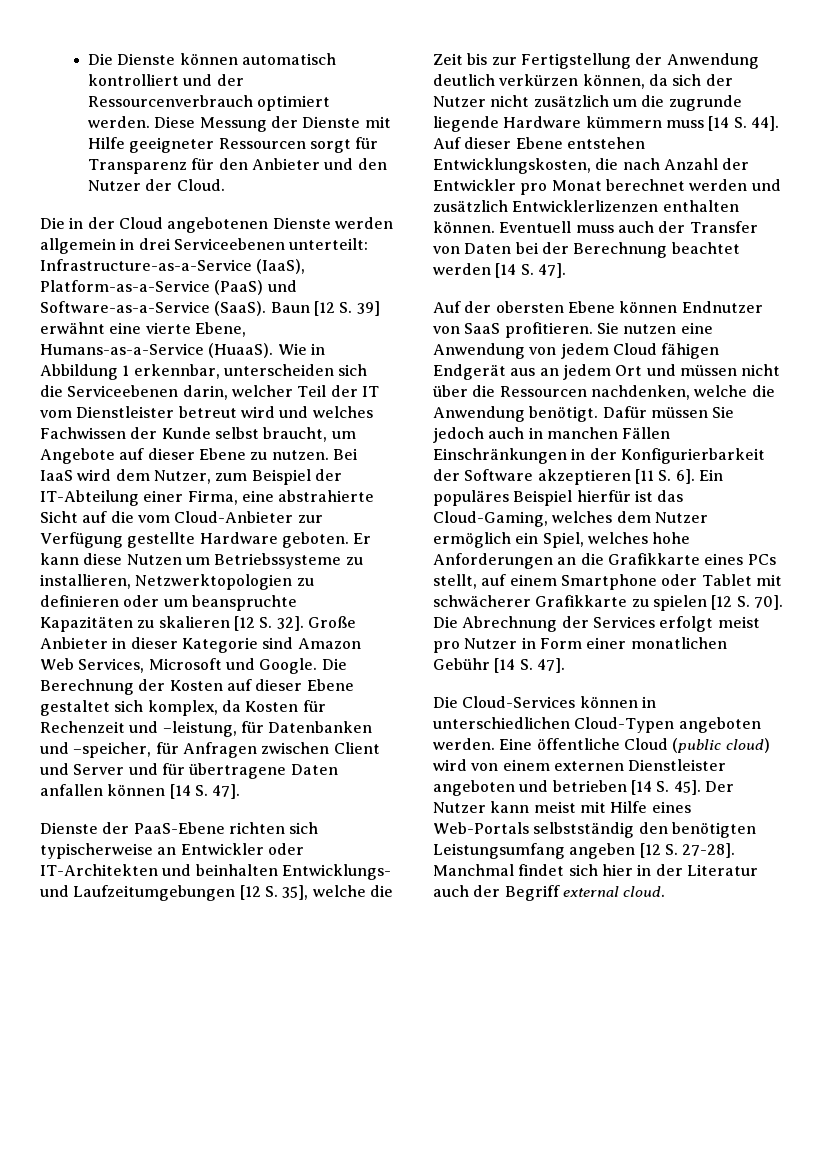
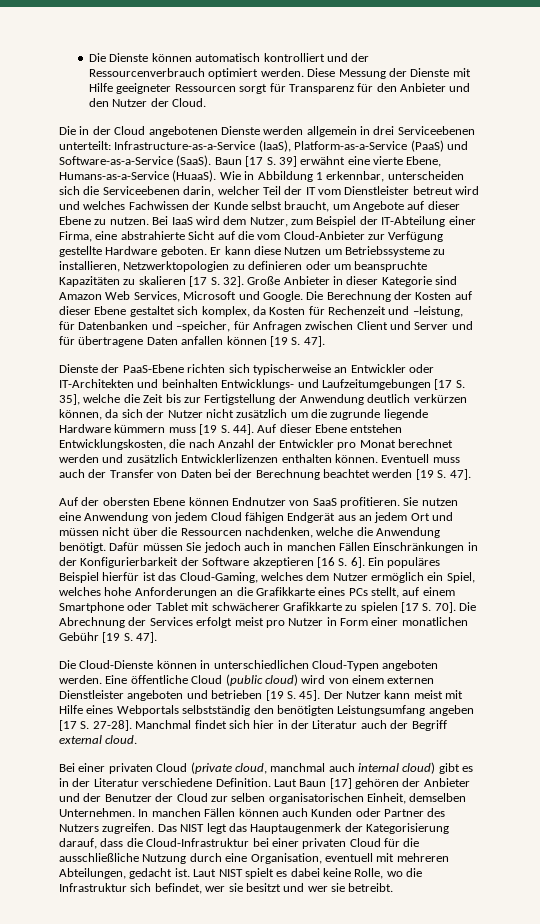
- Baun [12 S. 39] erwähnt eine vierte Ebene, Humans-as-a-Service (HuaaS).
+ Baun [17 S. 39] erwähnt eine vierte Ebene, Humans-as-a-Service (HuaaS).
- Er kann diese Nutzen um Betriebssysteme zu installieren, Netzwerktopologien zu definieren oder um beanspruchte Kapazitäten zu skalieren [12 S. 32].
+ Er kann diese Nutzen um Betriebssysteme zu installieren, Netzwerktopologien zu definieren oder um beanspruchte Kapazitäten zu skalieren [17 S. 32].
- Die Berechnung der Kosten auf dieser Ebene gestaltet sich komplex, da Kosten für Rechenzeit und –leistung, für Datenbanken und –speicher, für Anfragen zwischen Client und Server und für übertragene Daten anfallen können [14 S. 47].
+ Die Berechnung der Kosten auf dieser Ebene gestaltet sich komplex, da Kosten für Rechenzeit und –leistung, für Datenbanken und –speicher, für Anfragen zwischen Client und Server und für übertragene Daten anfallen können [19 S. 47].
- Dienste der PaaS-Ebene richten sich typischerweise an Entwickler oder IT-Architekten und beinhalten Entwicklungs- und Laufzeitumgebungen [12 S. 35], welche die Zeit bis zur Fertigstellung der Anwendung deutlich verkürzen können, da sich der Nutzer nicht zusätzlich um die zugrunde liegende Hardware kümmern muss [14 S. 44].
+ Dienste der PaaS-Ebene richten sich typischerweise an Entwickler oder IT-Architekten und beinhalten Entwicklungs- und Laufzeitumgebungen [17 S. 35], welche die Zeit bis zur Fertigstellung der Anwendung deutlich verkürzen können, da sich der Nutzer nicht zusätzlich um die zugrunde liegende Hardware kümmern muss [19 S. 44].
- Eventuell muss auch der Transfer von Daten bei der Berechnung beachtet werden [14 S. 47].
+ Eventuell muss auch der Transfer von Daten bei der Berechnung beachtet werden [19 S. 47].
- Dafür müssen Sie jedoch auch in manchen Fällen Einschränkungen in der Konfigurierbarkeit der Software akzeptieren [11 S. 6].
+ Dafür müssen Sie jedoch auch in manchen Fällen Einschränkungen in der Konfigurierbarkeit der Software akzeptieren [16 S. 6].
- Ein populäres Beispiel hierfür ist das Cloud-Gaming, welches dem Nutzer ermöglich ein Spiel, welches hohe Anforderungen an die Grafikkarte eines PCs stellt, auf einem Smartphone oder Tablet mit schwächerer Grafikkarte zu spielen [12 S. 70].
+ Ein populäres Beispiel hierfür ist das Cloud-Gaming, welches dem Nutzer ermöglich ein Spiel, welches hohe Anforderungen an die Grafikkarte eines PCs stellt, auf einem Smartphone oder Tablet mit schwächerer Grafikkarte zu spielen [17 S. 70].
- Die Abrechnung der Services erfolgt meist pro Nutzer in Form einer monatlichen Gebühr [14 S. 47].
+ Die Abrechnung der Services erfolgt meist pro Nutzer in Form einer monatlichen Gebühr [19 S. 47].
- Die Cloud-Services können in unterschiedlichen Cloud-Typen angeboten werden.
+ Die Cloud-Dienste können in unterschiedlichen Cloud-Typen angeboten werden.
- Eine öffentliche Cloud (public cloud) wird von einem externen Dienstleister angeboten und betrieben [14 S. 45].
+ Eine öffentliche Cloud (public cloud) wird von einem externen Dienstleister angeboten und betrieben [19 S. 45].
- Der Nutzer kann meist mit Hilfe eines Web-Portals selbstständig den benötigten Leistungsumfang angeben [12 S. 27-28].
+ Der Nutzer kann meist mit Hilfe eines Webportals selbstständig den benötigten Leistungsumfang angeben [17 S. 27-28].
+ Bei einer privaten Cloud (private cloud, manchmal auch internal cloud) gibt es in der Literatur verschiedene Definition. Laut Baun [17] gehören der Anbieter und der Benutzer der Cloud zur selben organisatorischen Einheit, demselben Unternehmen. In manchen Fällen können auch Kunden oder Partner des Nutzers zugreifen. Das NIST legt das Hauptaugenmerk der Kategorisierung darauf, dass die Cloud-Infrastruktur bei einer privaten Cloud für die ausschließliche Nutzung durch eine Organisation, eventuell mit mehreren Abteilungen, gedacht ist. Laut NIST spielt es dabei keine Rolle, wo die Infrastruktur sich befindet, wer sie besitzt und wer sie betreibt.

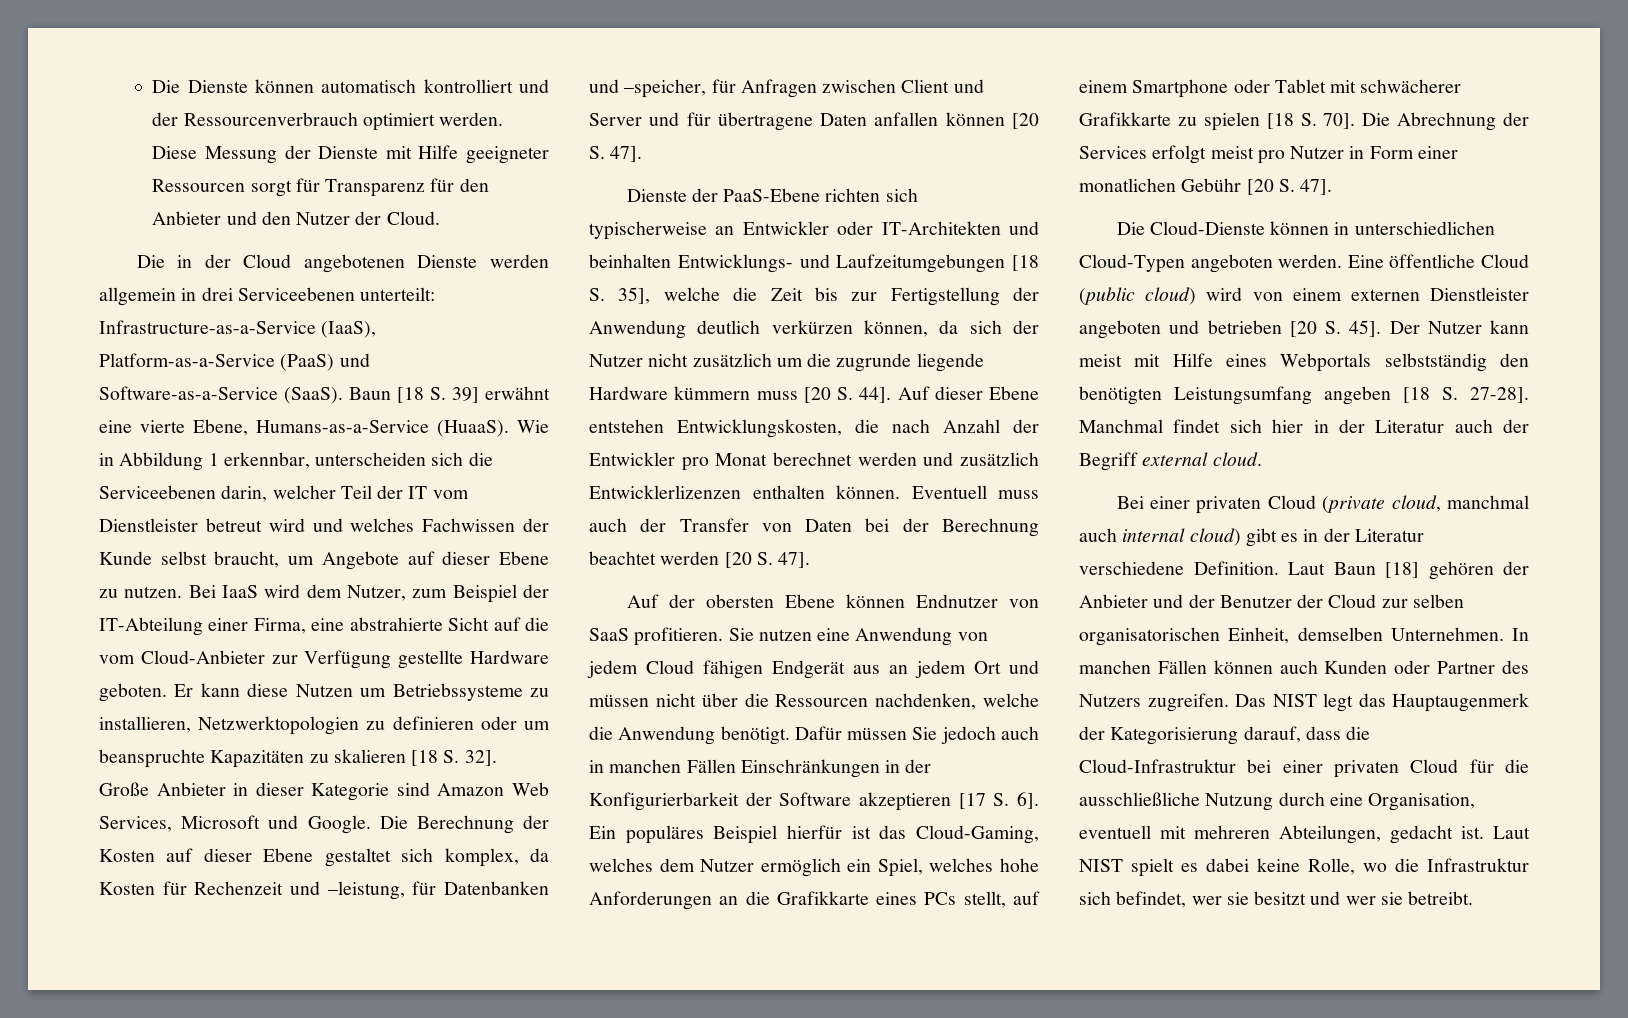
- Baun [17 S. 39] erwähnt eine vierte Ebene, Humans-as-a-Service (HuaaS).
+ Baun [18 S. 39] erwähnt eine vierte Ebene, Humans-as-a-Service (HuaaS).
- Er kann diese Nutzen um Betriebssysteme zu installieren, Netzwerktopologien zu definieren oder um beanspruchte Kapazitäten zu skalieren [17 S. 32].
+ Er kann diese Nutzen um Betriebssysteme zu installieren, Netzwerktopologien zu definieren oder um beanspruchte Kapazitäten zu skalieren [18 S. 32].
- Die Berechnung der Kosten auf dieser Ebene gestaltet sich komplex, da Kosten für Rechenzeit und –leistung, für Datenbanken und –speicher, für Anfragen zwischen Client und Server und für übertragene Daten anfallen können [19 S. 47].
+ Die Berechnung der Kosten auf dieser Ebene gestaltet sich komplex, da Kosten für Rechenzeit und –leistung, für Datenbanken und –speicher, für Anfragen zwischen Client und Server und für übertragene Daten anfallen können [20 S. 47].
- Dienste der PaaS-Ebene richten sich typischerweise an Entwickler oder IT-Architekten und beinhalten Entwicklungs- und Laufzeitumgebungen [17 S. 35], welche die Zeit bis zur Fertigstellung der Anwendung deutlich verkürzen können, da sich der Nutzer nicht zusätzlich um die zugrunde liegende Hardware kümmern muss [19 S. 44].
+ Dienste der PaaS-Ebene richten sich typischerweise an Entwickler oder IT-Architekten und beinhalten Entwicklungs- und Laufzeitumgebungen [18 S. 35], welche die Zeit bis zur Fertigstellung der Anwendung deutlich verkürzen können, da sich der Nutzer nicht zusätzlich um die zugrunde liegende Hardware kümmern muss [20 S. 44].
- Eventuell muss auch der Transfer von Daten bei der Berechnung beachtet werden [19 S. 47].
+ Eventuell muss auch der Transfer von Daten bei der Berechnung beachtet werden [20 S. 47].
- Dafür müssen Sie jedoch auch in manchen Fällen Einschränkungen in der Konfigurierbarkeit der Software akzeptieren [16 S. 6].
+ Dafür müssen Sie jedoch auch in manchen Fällen Einschränkungen in der Konfigurierbarkeit der Software akzeptieren [17 S. 6].
- Ein populäres Beispiel hierfür ist das Cloud-Gaming, welches dem Nutzer ermöglich ein Spiel, welches hohe Anforderungen an die Grafikkarte eines PCs stellt, auf einem Smartphone oder Tablet mit schwächerer Grafikkarte zu spielen [17 S. 70].
+ Ein populäres Beispiel hierfür ist das Cloud-Gaming, welches dem Nutzer ermöglich ein Spiel, welches hohe Anforderungen an die Grafikkarte eines PCs stellt, auf einem Smartphone oder Tablet mit schwächerer Grafikkarte zu spielen [18 S. 70].
- Die Abrechnung der Services erfolgt meist pro Nutzer in Form einer monatlichen Gebühr [19 S. 47].
+ Die Abrechnung der Services erfolgt meist pro Nutzer in Form einer monatlichen Gebühr [20 S. 47].
- Eine öffentliche Cloud (public cloud) wird von einem externen Dienstleister angeboten und betrieben [19 S. 45].
+ Eine öffentliche Cloud (public cloud) wird von einem externen Dienstleister angeboten und betrieben [20 S. 45].
- Der Nutzer kann meist mit Hilfe eines Webportals selbstständig den benötigten Leistungsumfang angeben [17 S. 27-28].
+ Der Nutzer kann meist mit Hilfe eines Webportals selbstständig den benötigten Leistungsumfang angeben [18 S. 27-28].
- Laut Baun [17] gehören der Anbieter und der Benutzer der Cloud zur selben organisatorischen Einheit, demselben Unternehmen.
+ Laut Baun [18] gehören der Anbieter und der Benutzer der Cloud zur selben organisatorischen Einheit, demselben Unternehmen.

